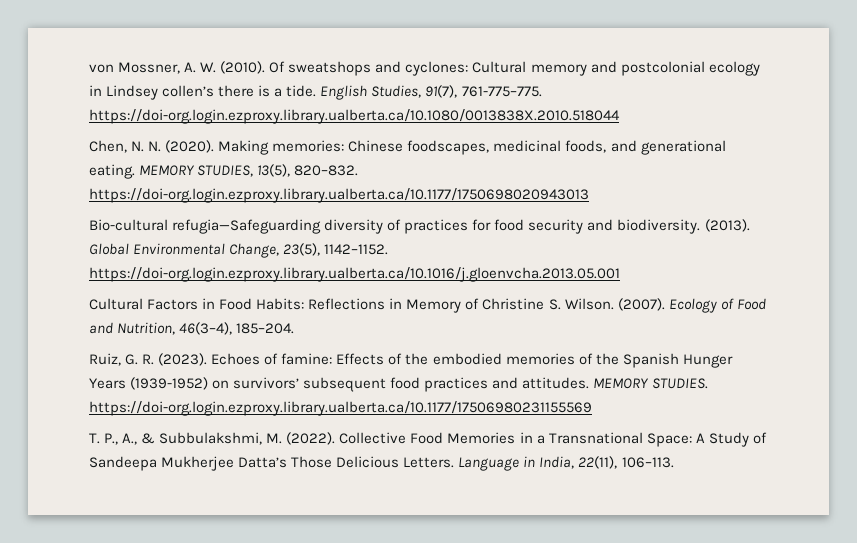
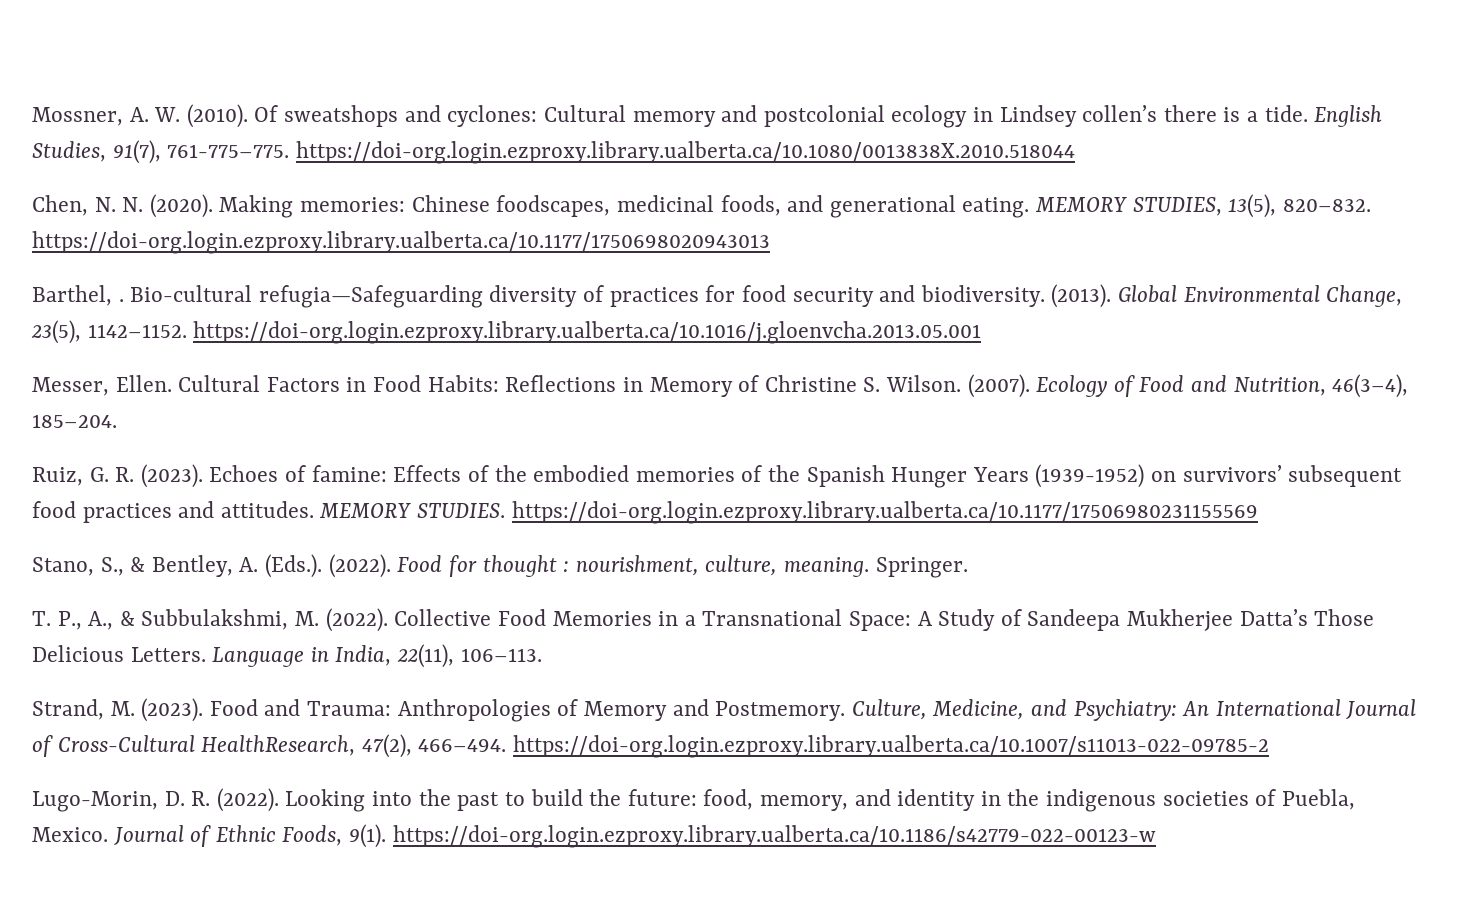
- von Mossner, A. W. (2010).
+ Mossner, A. W. (2010).
+ Barthel, .
+ Messer, Ellen.
+ Stano, S., & Bentley, A. (Eds.). (2022). Food for thought : nourishment, culture, meaning. Springer.
+ Strand, M. (2023). Food and Trauma: Anthropologies of Memory and Postmemory. Culture, Medicine, and Psychiatry: An International Journal of Cross-Cultural HealthResearch, 47(2), 466–494. https://doi-org.login.ezproxy.library.ualberta.ca/10.1007/s11013-022-09785-2
+ Lugo-Morin, D. R. (2022). Looking into the past to build the future: food, memory, and identity in the indigenous societies of Puebla, Mexico. Journal of Ethnic Foods, 9(1). https://doi-org.login.ezproxy.library.ualberta.ca/10.1186/s42779-022-00123-w

